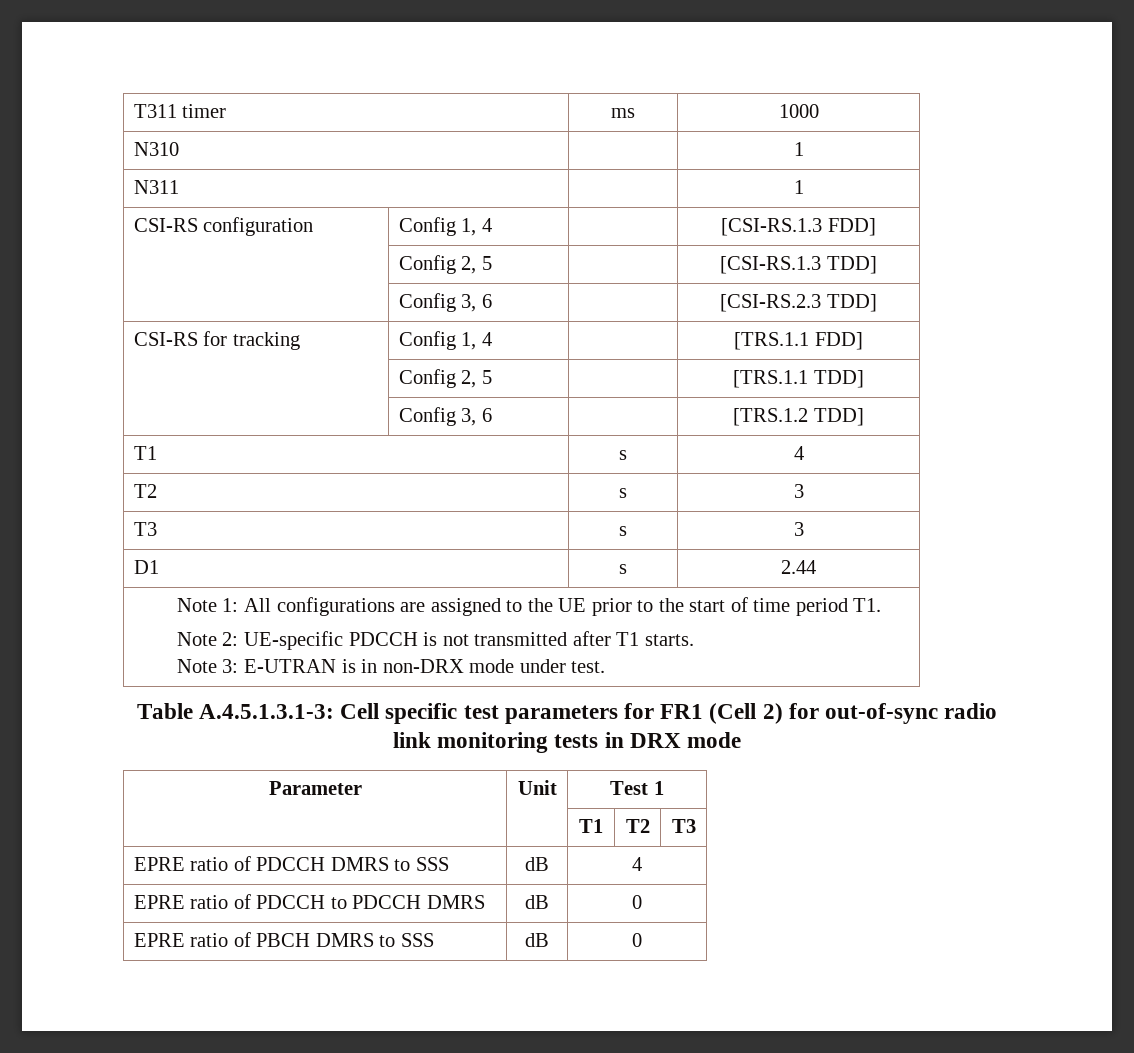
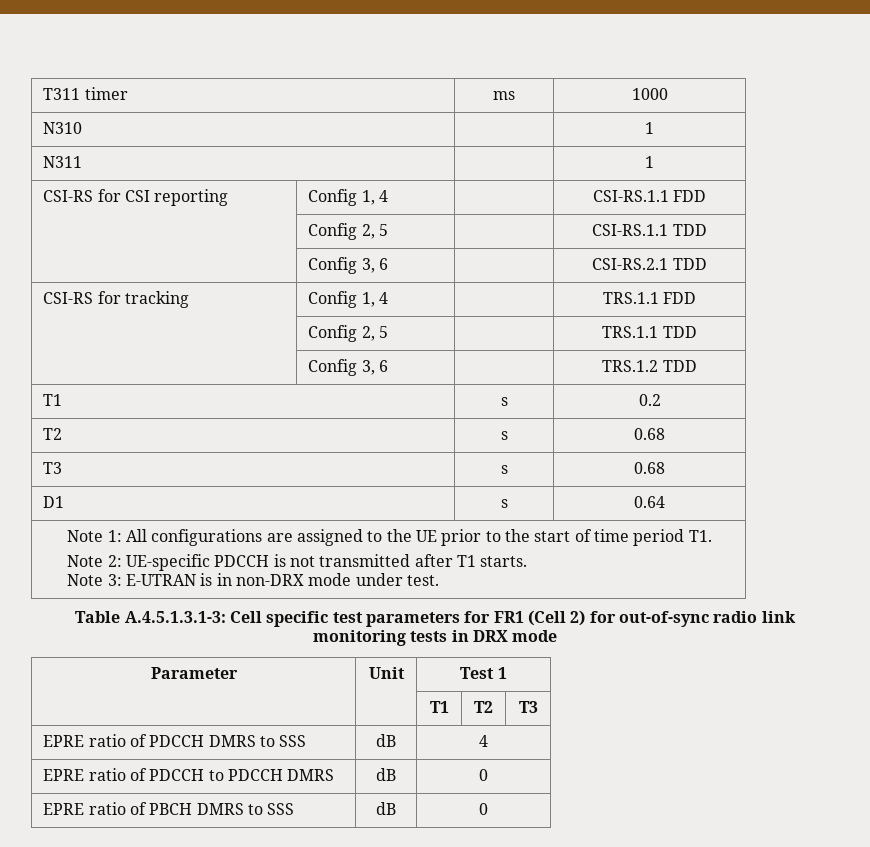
- CSI-RS configuration | Config 1, 4 | | [CSI-RS.1.3 FDD]
- | Config 2, 5 | | [CSI-RS.1.3 TDD]
- | Config 3, 6 | | [CSI-RS.2.3 TDD]
+ CSI-RS for CSI reporting | Config 1, 4 | | CSI-RS.1.1 FDD
+ | Config 2, 5 | | CSI-RS.1.1 TDD
+ | Config 3, 6 | | CSI-RS.2.1 TDD
- CSI-RS for tracking | Config 1, 4 | | [TRS.1.1 FDD]
- | Config 2, 5 | | [TRS.1.1 TDD]
- | Config 3, 6 | | [TRS.1.2 TDD]
+ CSI-RS for tracking | Config 1, 4 | | TRS.1.1 FDD
+ | Config 2, 5 | | TRS.1.1 TDD
+ | Config 3, 6 | | TRS.1.2 TDD
- T1 | s | 4
+ T1 | s | 0.2
- T2 | s | 3
+ T2 | s | 0.68
- T3 | s | 3
+ T3 | s | 0.68
- D1 | s | 2.44
+ D1 | s | 0.64

